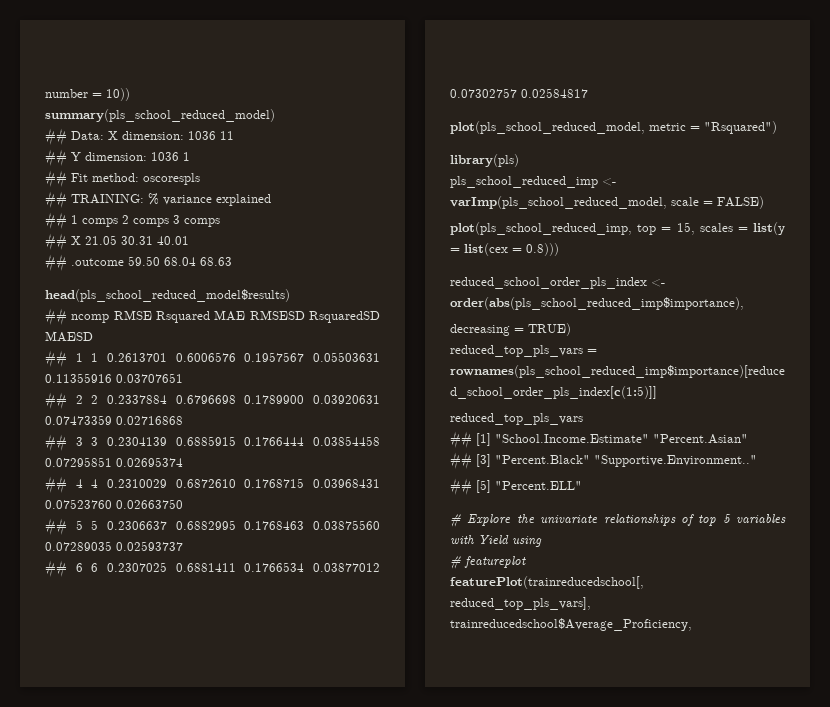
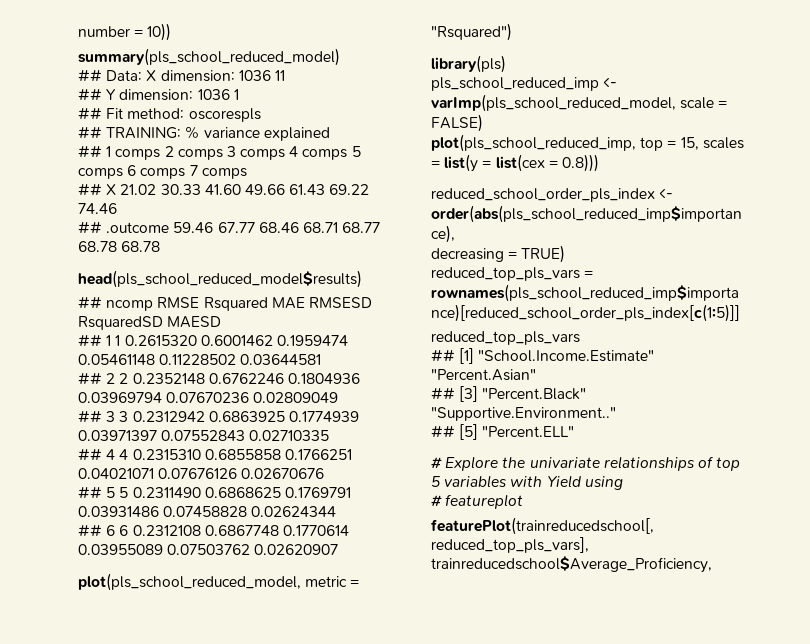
- ## 1 comps 2 comps 3 comps
- ## X 21.05 30.31 40.01
- ## .outcome 59.50 68.04 68.63
+ ## 1 comps 2 comps 3 comps 4 comps 5 comps 6 comps 7 comps
+ ## X 21.02 30.33 41.60 49.66 61.43 69.22 74.46
+ ## .outcome 59.46 67.77 68.46 68.71 68.77 68.78 68.78
- ## 1 1 0.2613701 0.6006576 0.1957567 0.05503631 0.11355916 0.03707651
- ## 2 2 0.2337884 0.6796698 0.1789900 0.03920631 0.07473359 0.02716868
- ## 3 3 0.2304139 0.6885915 0.1766444 0.03854458 0.07295851 0.02695374
- ## 4 4 0.2310029 0.6872610 0.1768715 0.03968431 0.07523760 0.02663750
- ## 5 5 0.2306637 0.6882995 0.1768463 0.03875560 0.07289035 0.02593737
- ## 6 6 0.2307025 0.6881411 0.1766534 0.03877012 0.07302757 0.02584817
+ ## 1 1 0.2615320 0.6001462 0.1959474 0.05461148 0.11228502 0.03644581
+ ## 2 2 0.2352148 0.6762246 0.1804936 0.03969794 0.07670236 0.02809049
+ ## 3 3 0.2312942 0.6863925 0.1774939 0.03971397 0.07552843 0.02710335
+ ## 4 4 0.2315310 0.6855858 0.1766251 0.04021071 0.07676126 0.02670676
+ ## 5 5 0.2311490 0.6868625 0.1769791 0.03931486 0.07458828 0.02624344
+ ## 6 6 0.2312108 0.6867748 0.1770614 0.03955089 0.07503762 0.02620907

